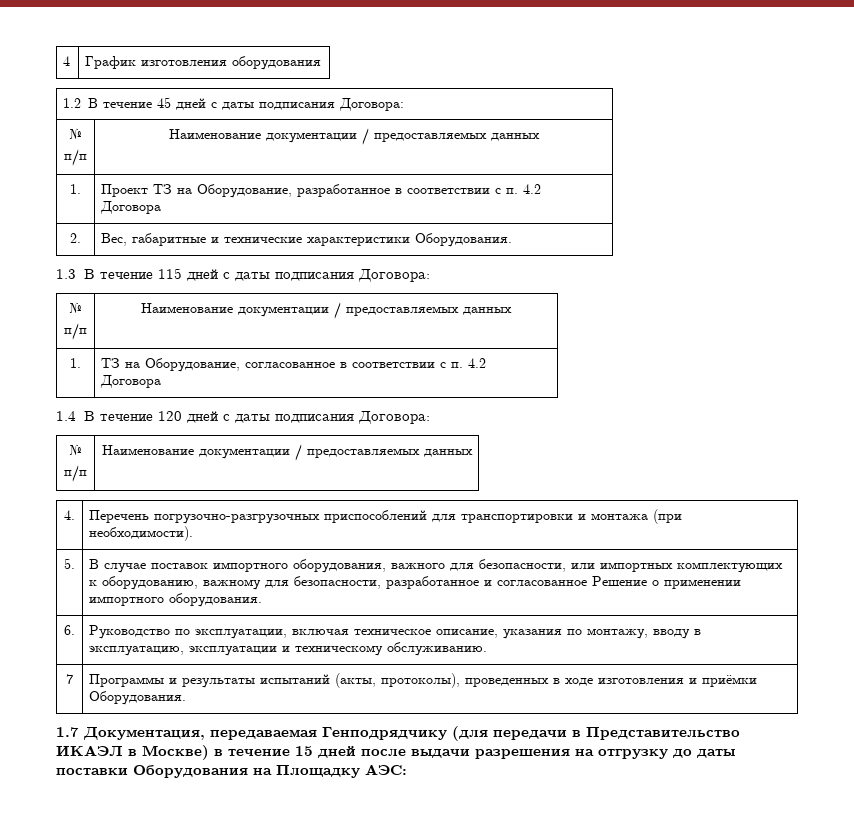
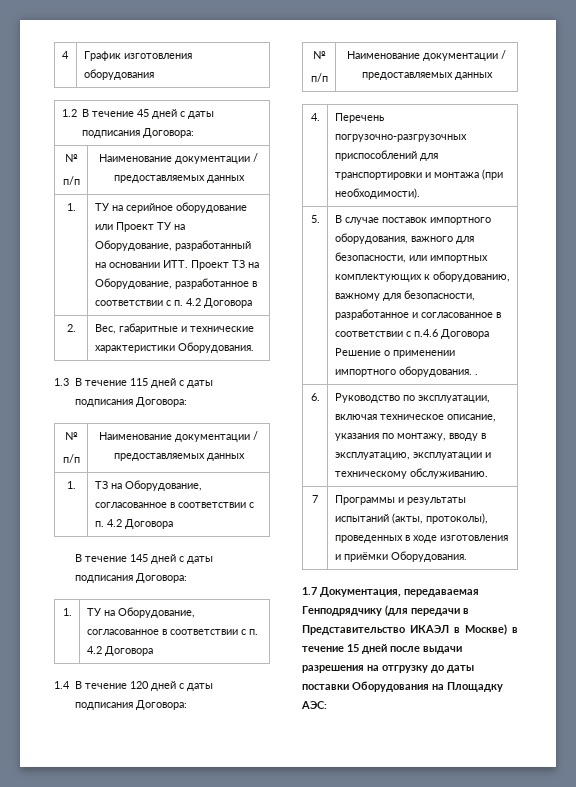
- 1. | Проект ТЗ на Оборудование, разработанное в соответствии с п. 4.2 Договора
+ 1. | ТУ на серийное оборудование или Проект ТУ на Оборудование, разработанный на основании ИТТ. Проект ТЗ на Оборудование, разработанное в соответствии с п. 4.2 Договора
+ В течение 145 дней с даты подписания Договора:
+ 1. | ТУ на Оборудование, согласованное в соответствии с п. 4.2 Договора
- 5. | В случае поставок импортного оборудования, важного для безопасности, или импортных комплектующих к оборудованию, важному для безопасности, разработанное и согласованное Решение о применении импортного оборудования.
+ 5. | В случае поставок импортного оборудования, важного для безопасности, или импортных комплектующих к оборудованию, важному для безопасности, разработанное и согласованное в соответствии с п.4.6 Договора Решение о применении импортного оборудования. .

